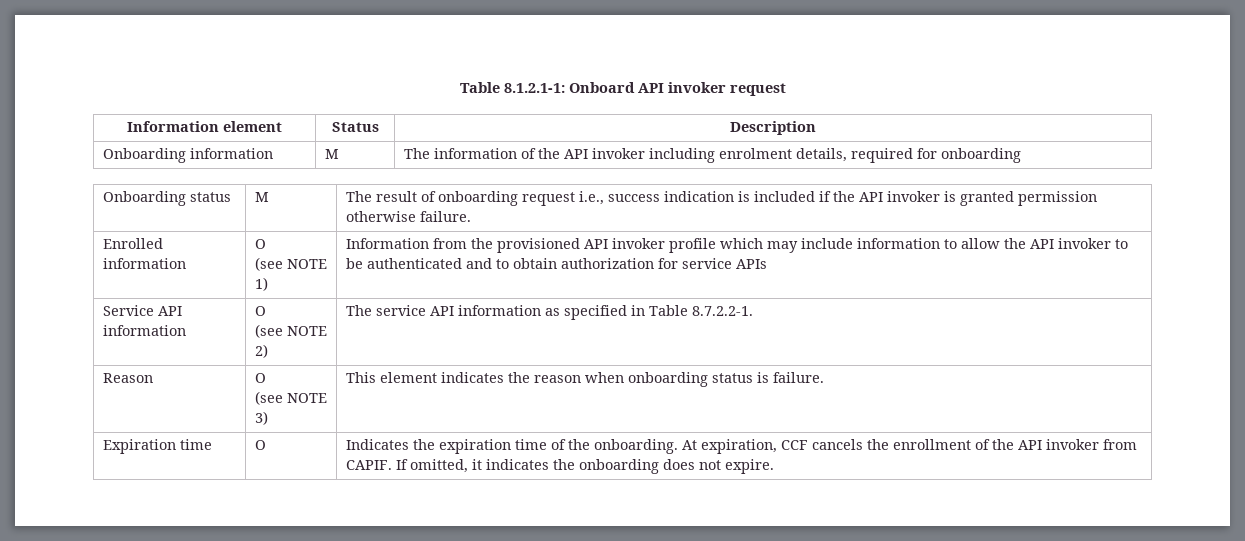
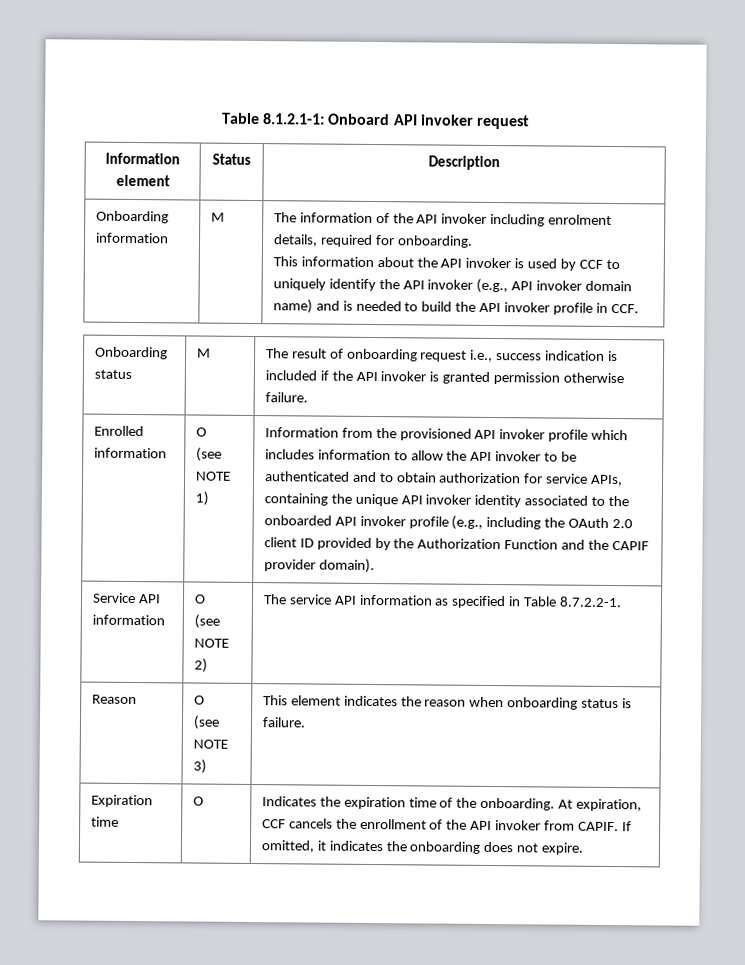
- The information of the API invoker including enrolment details, required for onboarding
+ The information of the API invoker including enrolment details, required for onboarding.
+ This information about the API invoker is used by CCF to uniquely identify the API invoker (e.g., API invoker domain name) and is needed to build the API invoker profile in CCF.
- Information from the provisioned API invoker profile which may include information to allow the API invoker to be authenticated and to obtain authorization for service APIs
+ Information from the provisioned API invoker profile which includes information to allow the API invoker to be authenticated and to obtain authorization for service APIs, containing the unique API invoker identity associated to the onboarded API invoker profile (e.g., including the OAuth 2.0 client ID provided by the Authorization Function and the CAPIF provider domain).

